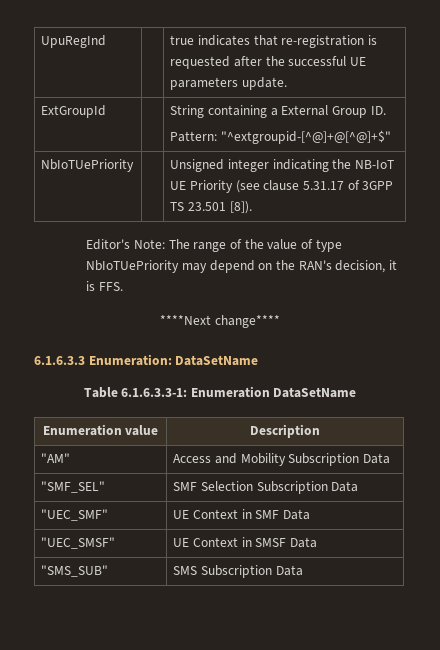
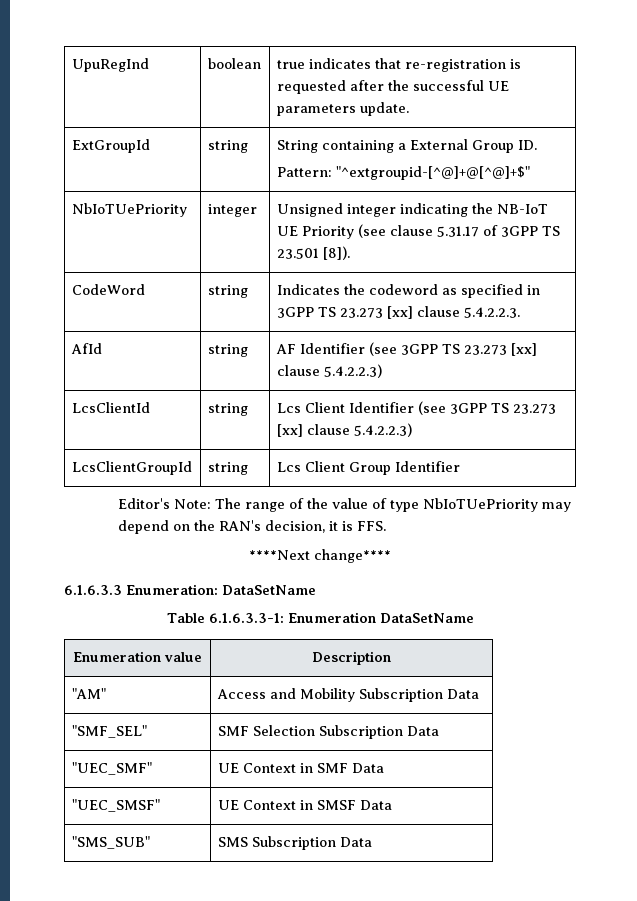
- UpuRegInd | | true indicates that re-registration is requested after the successful UE parameters update.
+ UpuRegInd | boolean | true indicates that re-registration is requested after the successful UE parameters update.
- ExtGroupId | | String containing a External Group ID.
+ ExtGroupId | string | String containing a External Group ID.
- NbIoTUePriority | | Unsigned integer indicating the NB-IoT UE Priority (see clause 5.31.17 of 3GPP TS 23.501 [8]).
+ NbIoTUePriority | integer | Unsigned integer indicating the NB-IoT UE Priority (see clause 5.31.17 of 3GPP TS 23.501 [8]).
+ CodeWord | string | Indicates the codeword as specified in 3GPP TS 23.273 [xx] clause 5.4.2.2.3.
+ AfId | string | AF Identifier (see 3GPP TS 23.273 [xx] clause 5.4.2.2.3)
+ LcsClientId | string | Lcs Client Identifier (see 3GPP TS 23.273 [xx] clause 5.4.2.2.3)
+ LcsClientGroupId | string | Lcs Client Group Identifier

